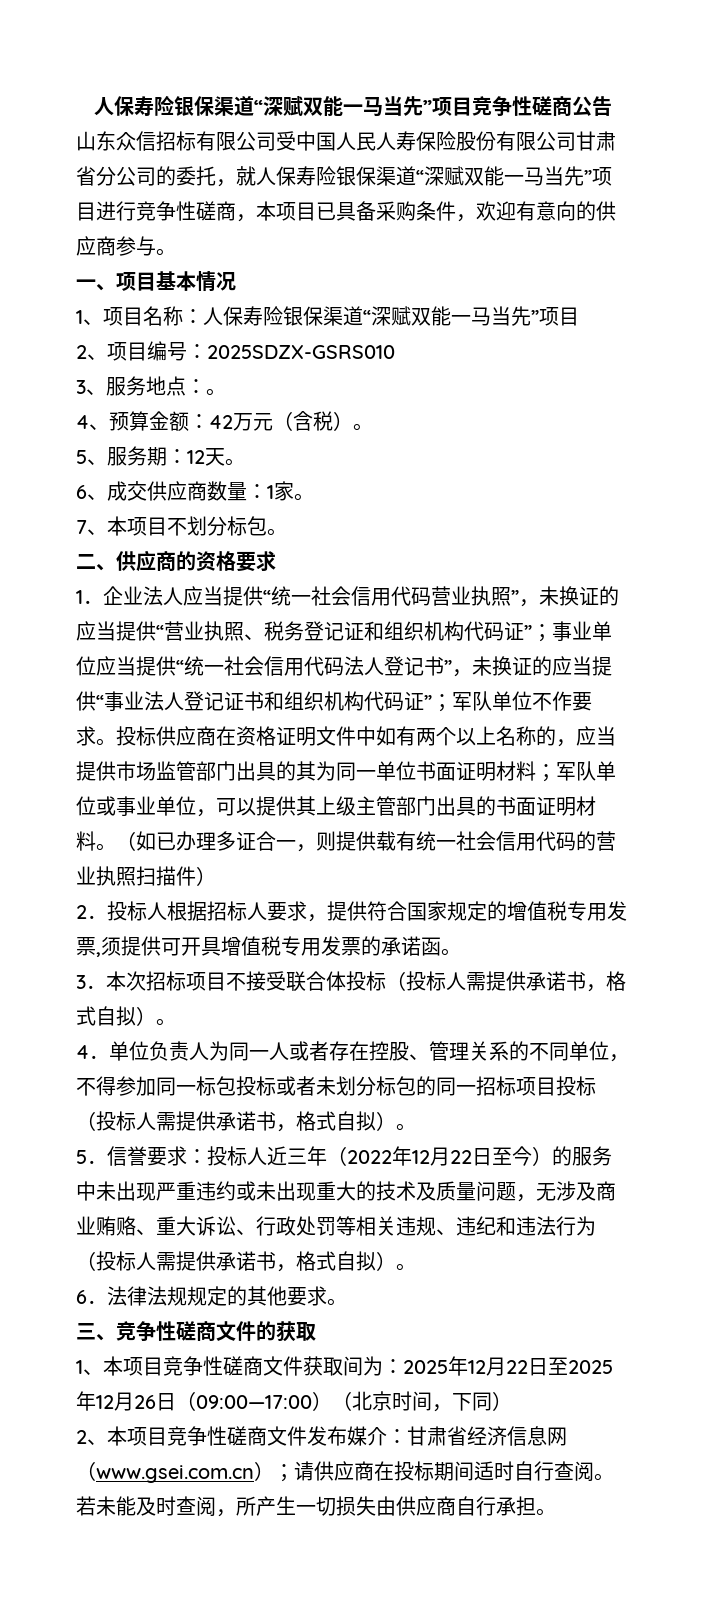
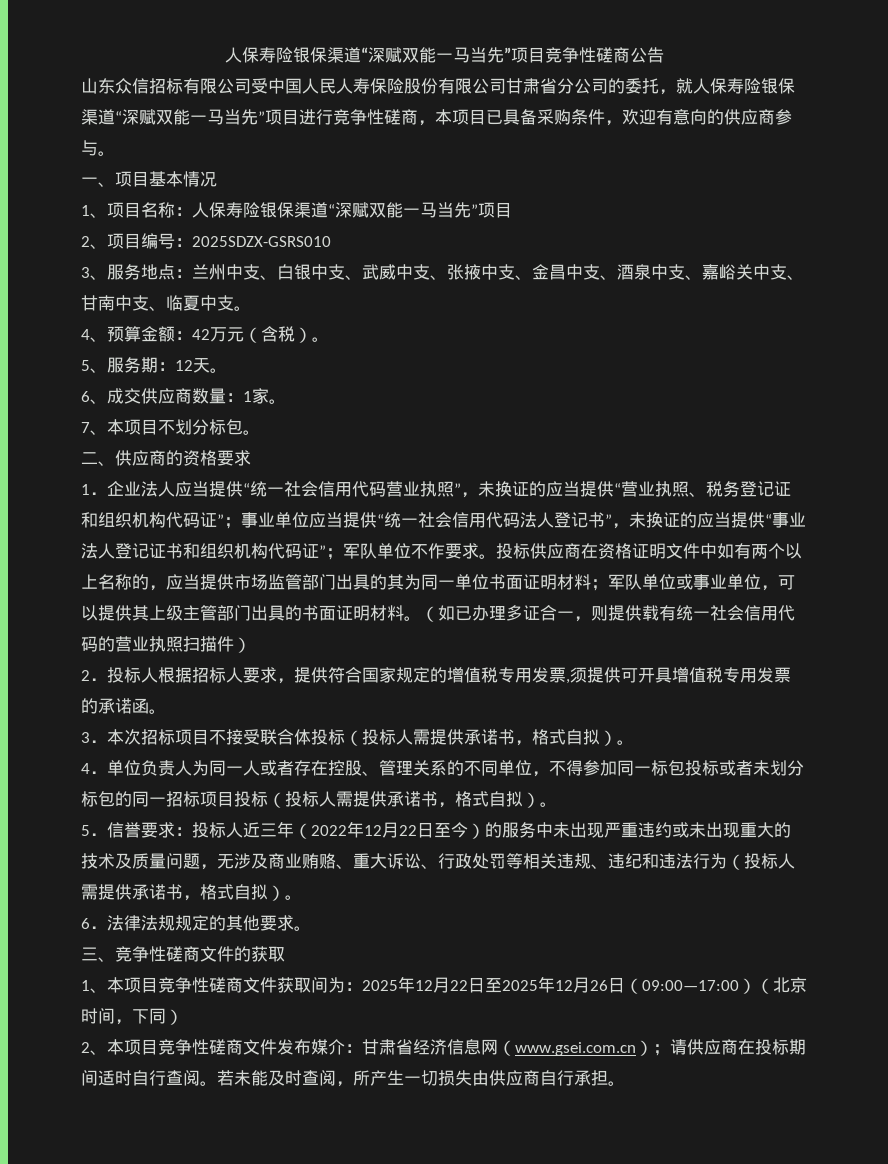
- 3、服务地点：。
+ 3、服务地点：兰州中支、白银中支、武威中支、张掖中支、金昌中支、酒泉中支、嘉峪关中支、甘南中支、临夏中支。

